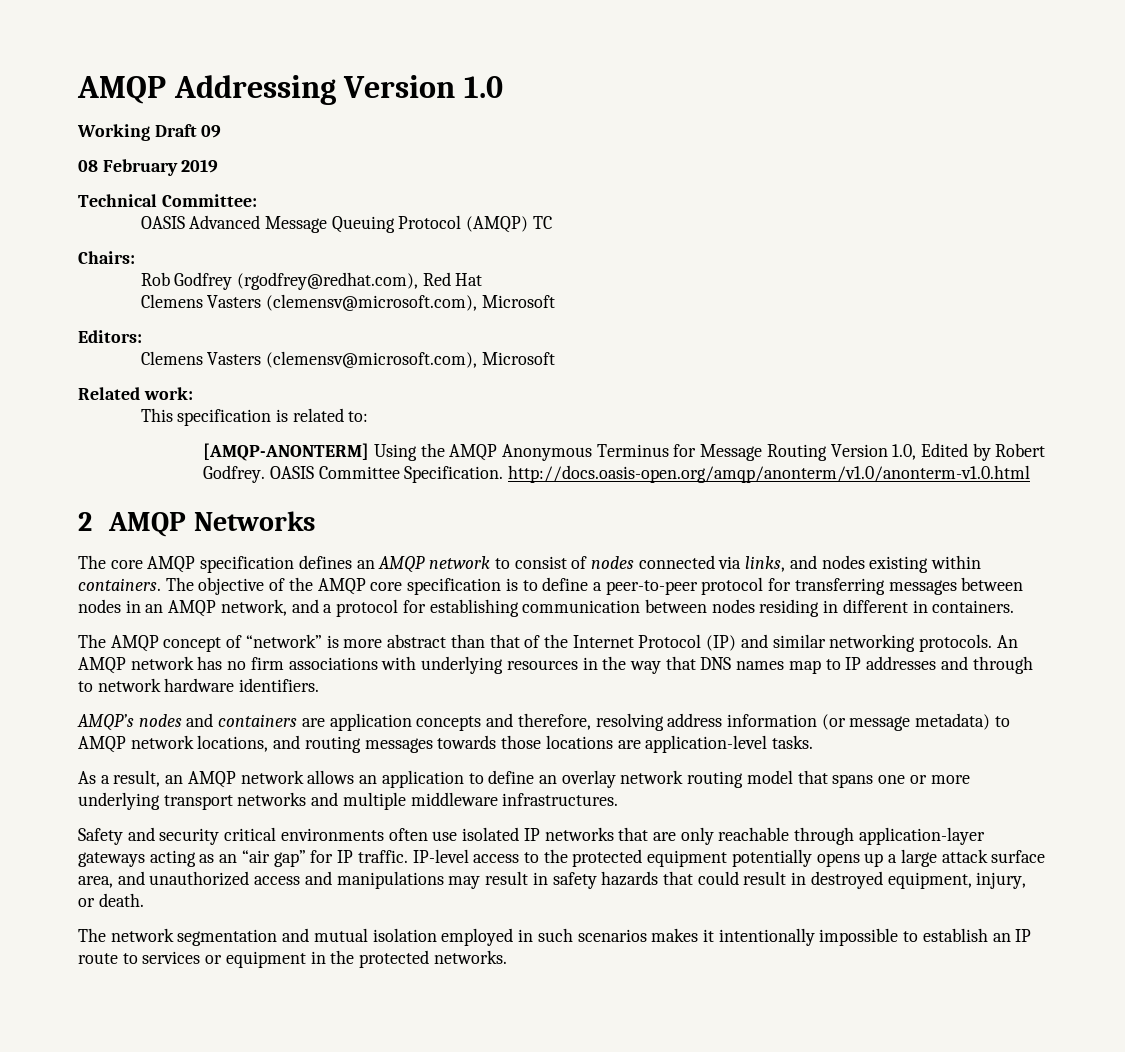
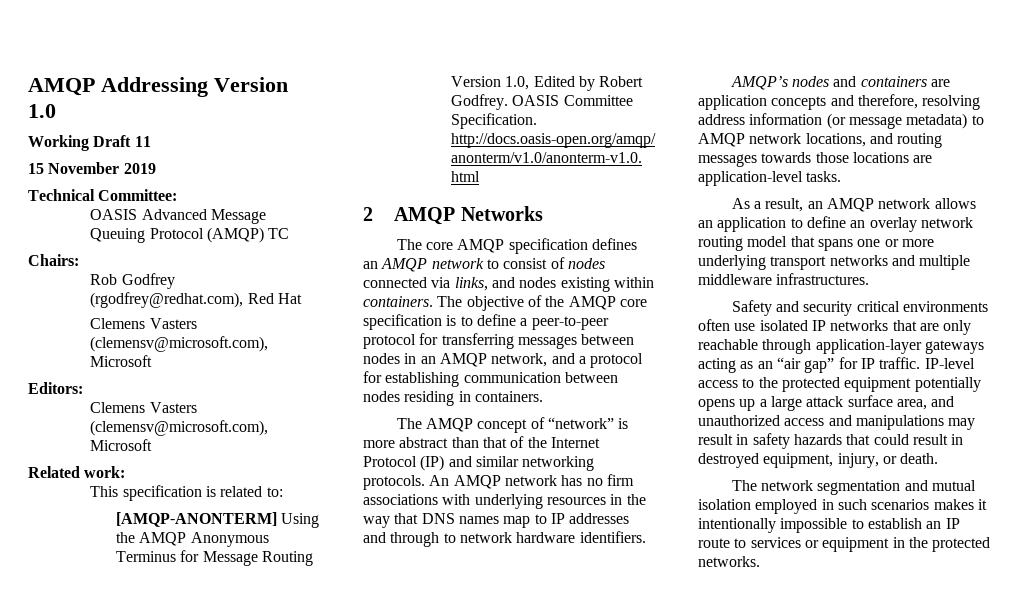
- Working Draft 09
- 08 February 2019
+ Working Draft 11
+ 15 November 2019
- The objective of the AMQP core specification is to define a peer-to-peer protocol for transferring messages between nodes in an AMQP network, and a protocol for establishing communication between nodes residing in different in containers.
+ The objective of the AMQP core specification is to define a peer-to-peer protocol for transferring messages between nodes in an AMQP network, and a protocol for establishing communication between nodes residing in containers.

